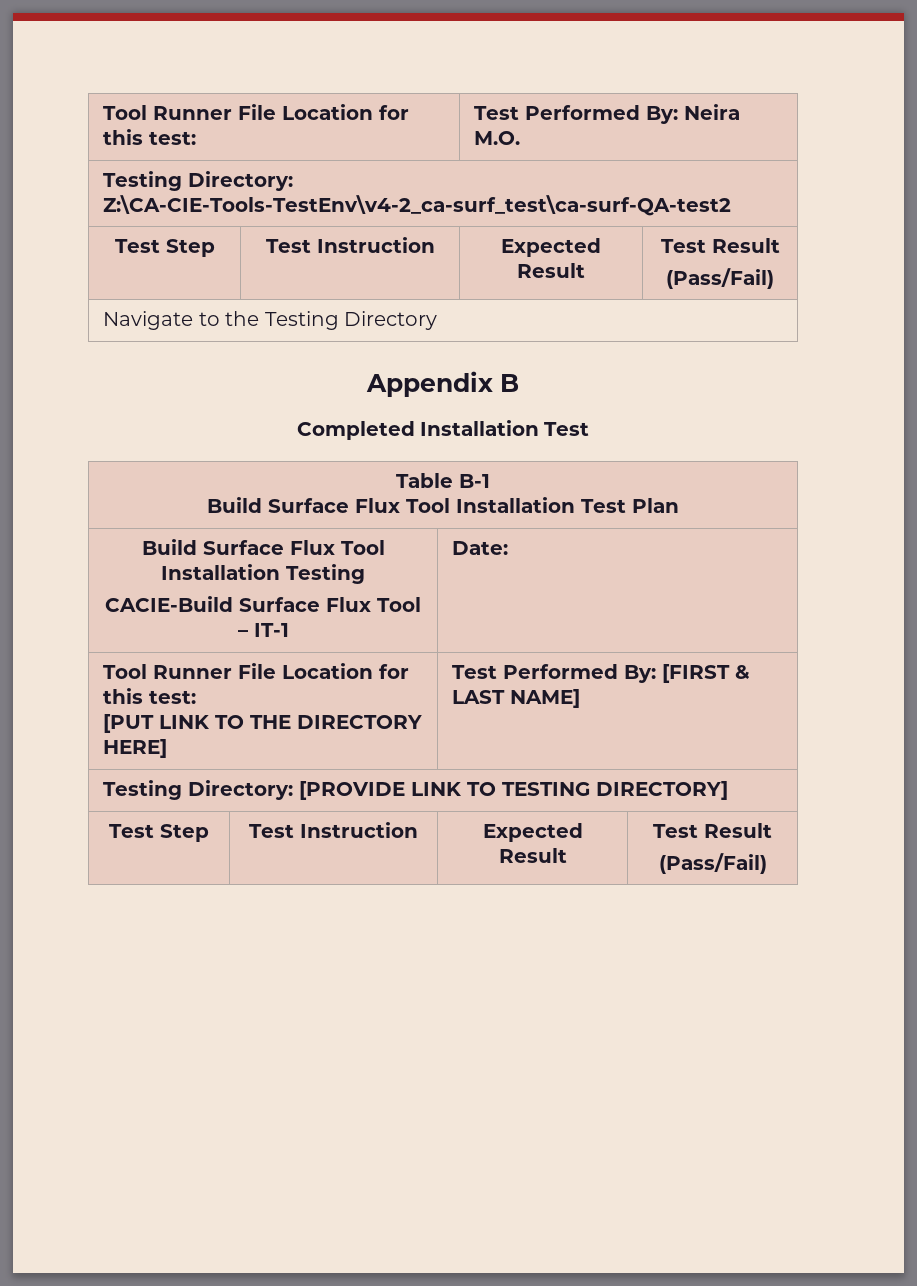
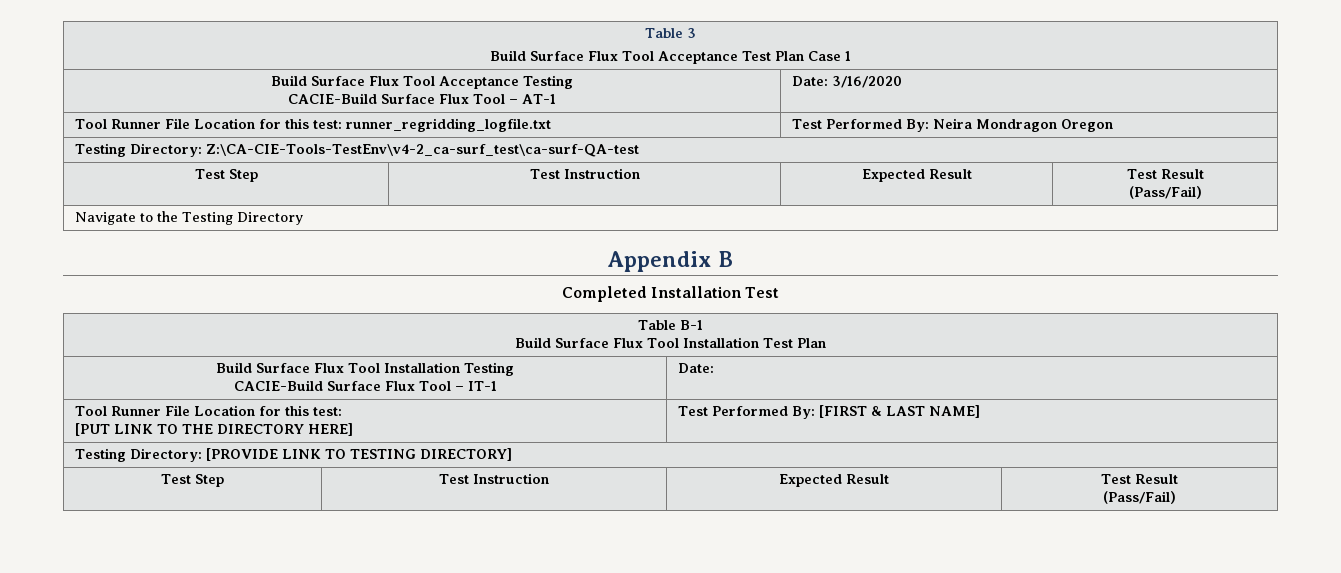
- Tool Runner File Location for this test: | Test Performed By: Neira M.O.
- Testing Directory: Z:\CA-CIE-Tools-TestEnv\v4-2_ca-surf_test\ca-surf-QA-test2
+ Table 3
+ Build Surface Flux Tool Acceptance Test Plan Case 1
+ Build Surface Flux Tool Acceptance Testing
+ CACIE-Build Surface Flux Tool – AT-1 | Date: 3/16/2020
+ Tool Runner File Location for this test: runner_regridding_logfile.txt | Test Performed By: Neira Mondragon Oregon
+ Testing Directory: Z:\CA-CIE-Tools-TestEnv\v4-2_ca-surf_test\ca-surf-QA-test

